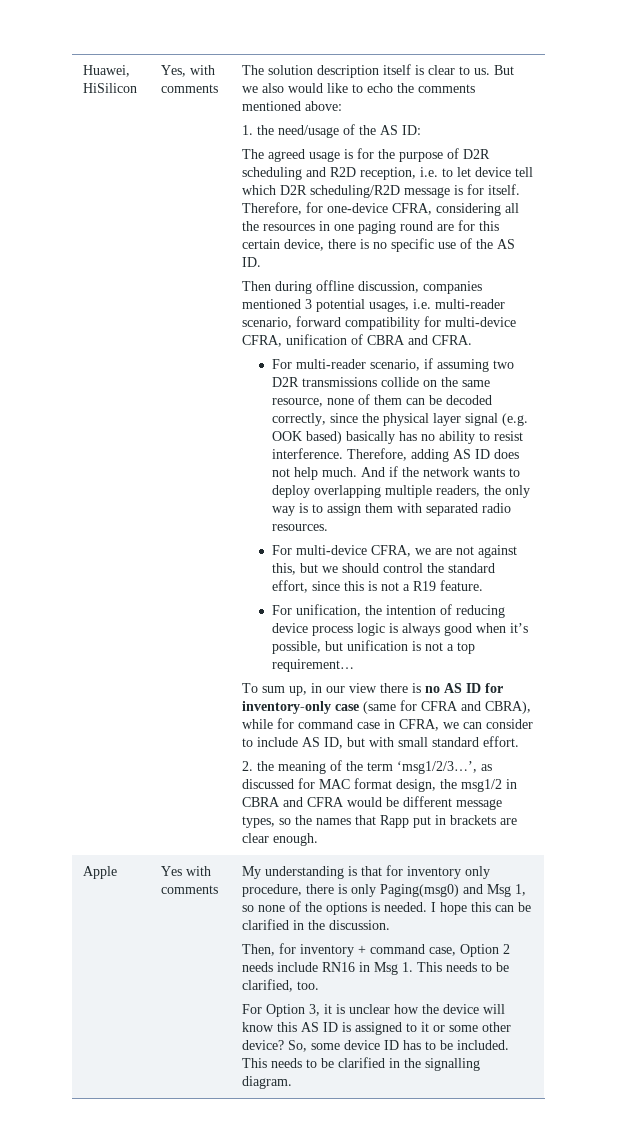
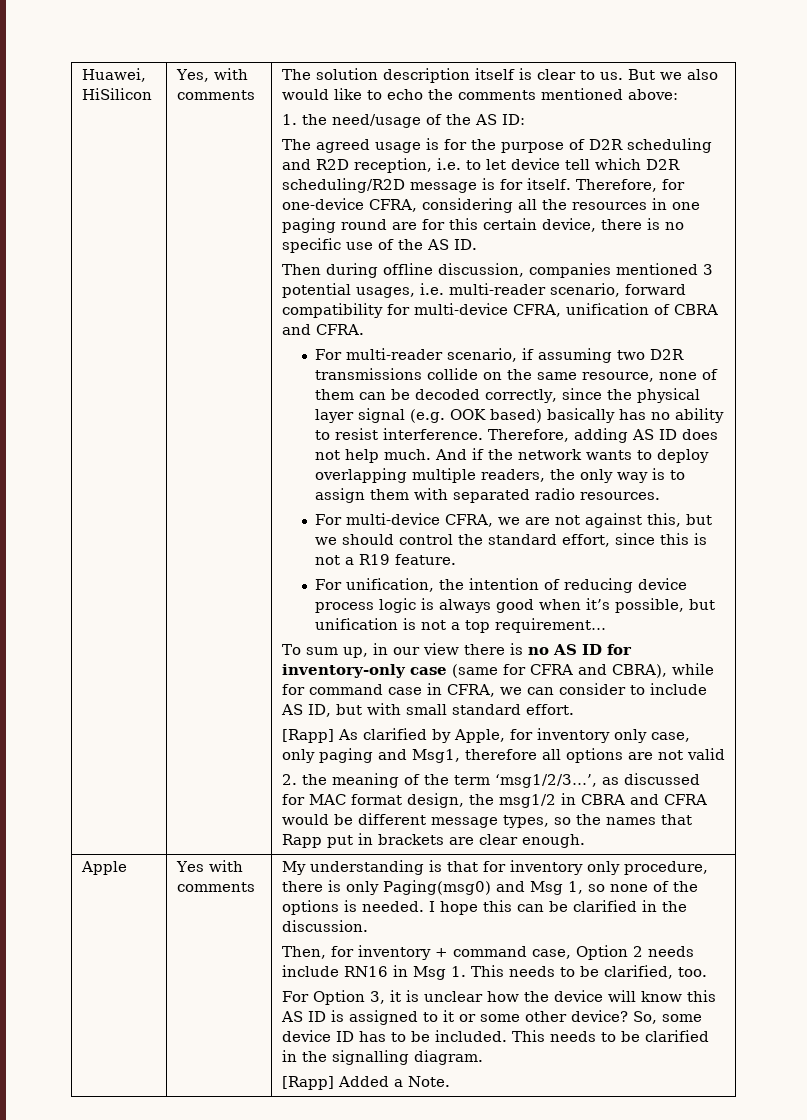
+ [Rapp] As clarified by Apple, for inventory only case, only paging and Msg1, therefore all options are not valid
+ [Rapp] Added a Note.

